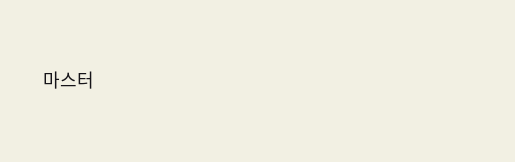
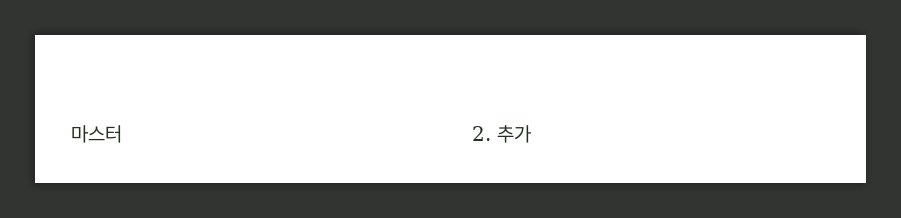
+ 2. 추가

